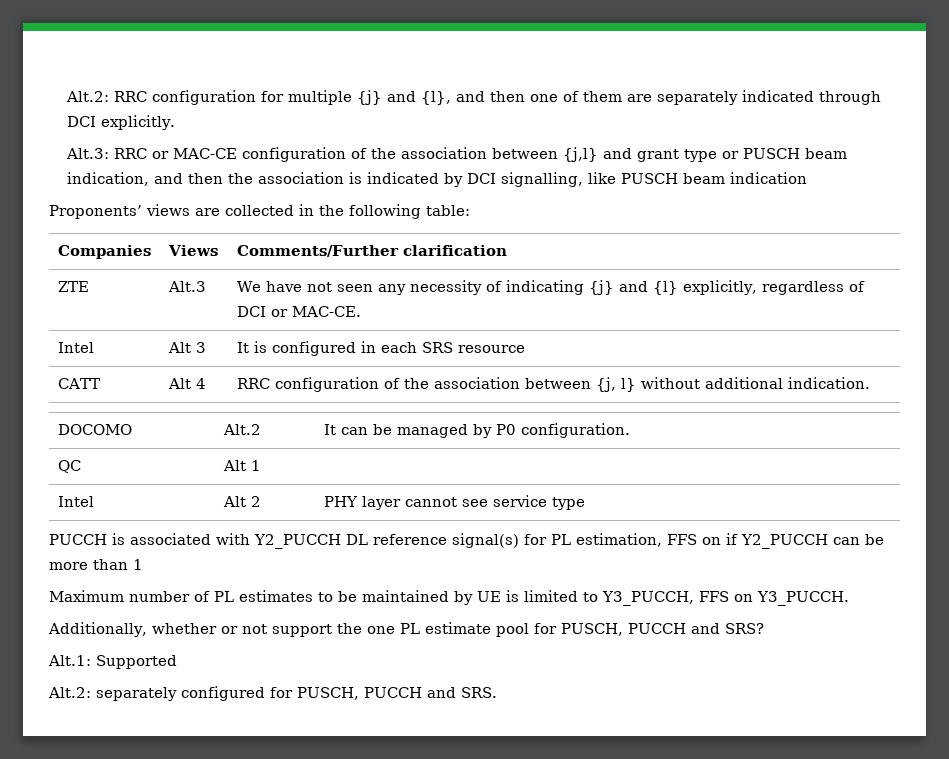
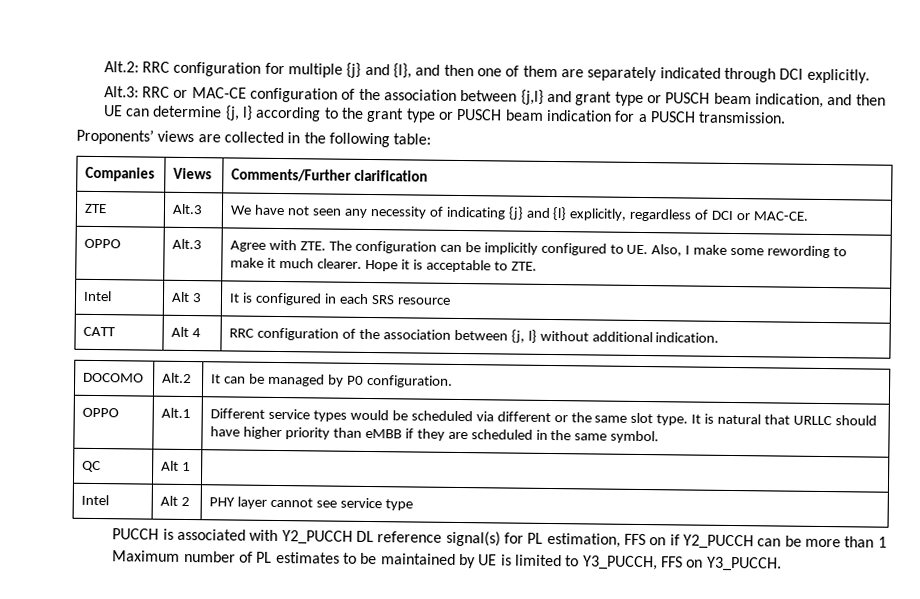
- Alt.3: RRC or MAC-CE configuration of the association between {j,l} and grant type or PUSCH beam indication, and then the association is indicated by DCI signalling, like PUSCH beam indication
+ Alt.3: RRC or MAC-CE configuration of the association between {j,l} and grant type or PUSCH beam indication, and then UE can determine {j, l} according to the grant type or PUSCH beam indication for a PUSCH transmission.
+ OPPO | Alt.3 | Agree with ZTE. The configuration can be implicitly configured to UE. Also, I make some rewording to make it much clearer. Hope it is acceptable to ZTE.
+ OPPO | Alt.1 | Different service types would be scheduled via different or the same slot type. It is natural that URLLC should have higher priority than eMBB if they are scheduled in the same symbol.
- Additionally, whether or not support the one PL estimate pool for PUSCH, PUCCH and SRS?
- Alt.1: Supported
- Alt.2: separately configured for PUSCH, PUCCH and SRS.

